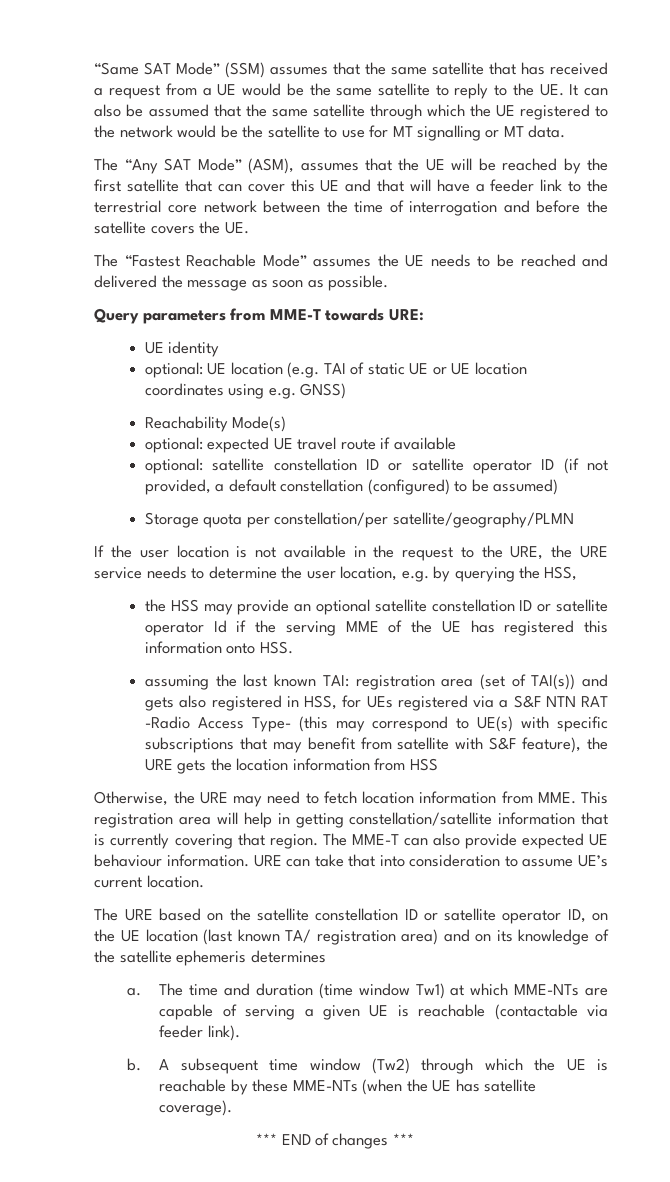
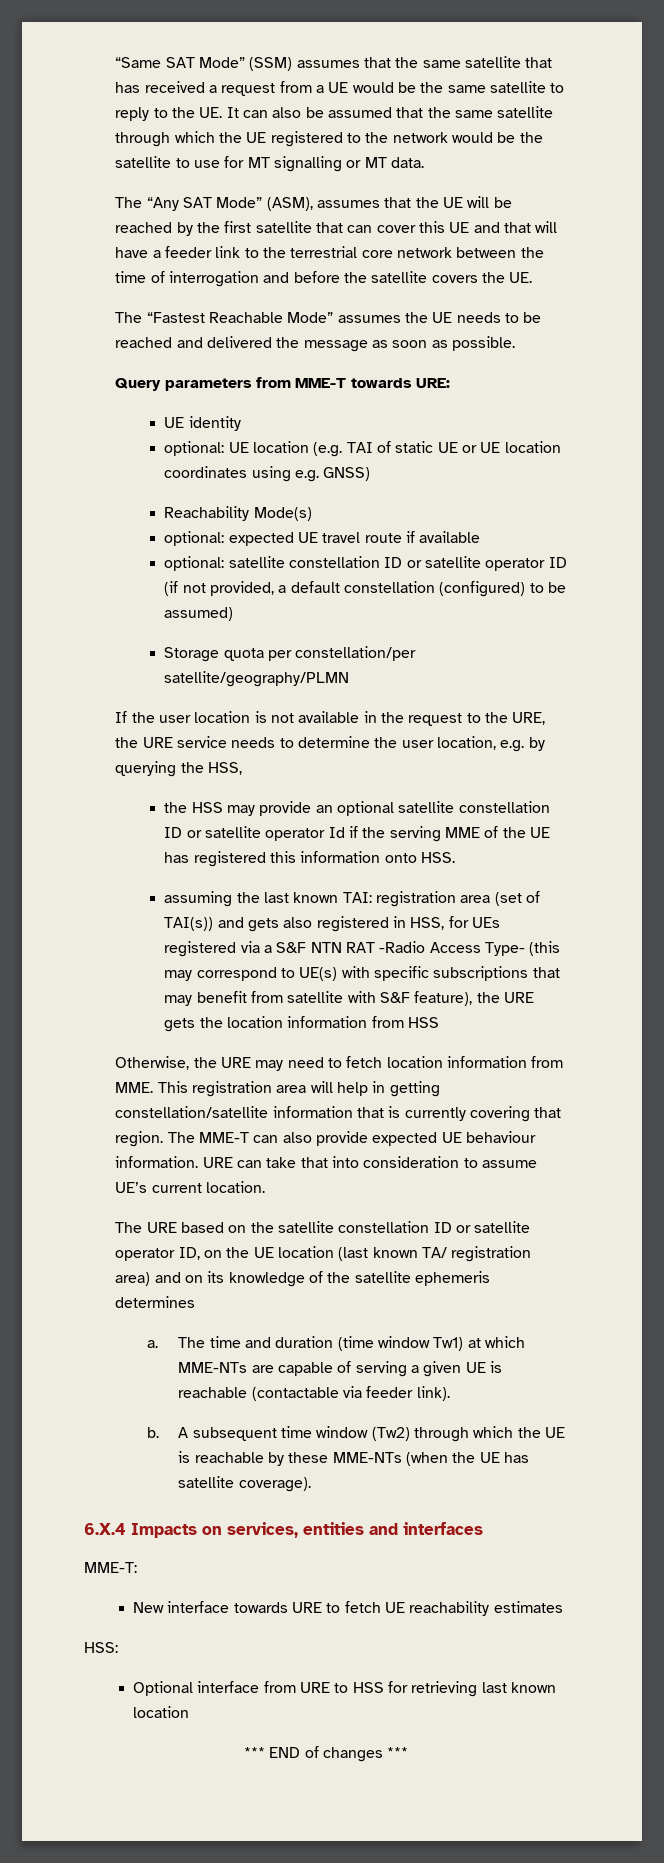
+ 6.X.4 Impacts on services, entities and interfaces
+ MME-T:
+ New interface towards URE to fetch UE reachability estimates
+ HSS:
+ Optional interface from URE to HSS for retrieving last known location

